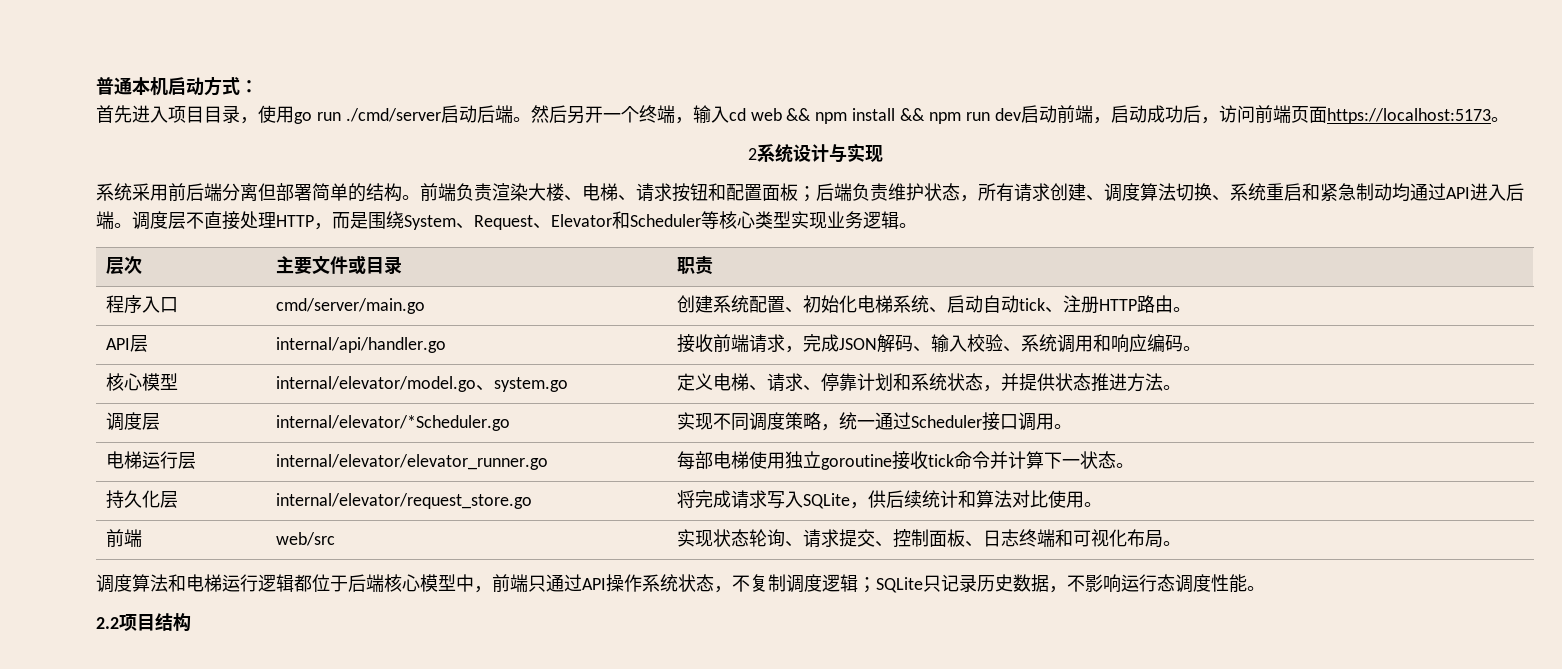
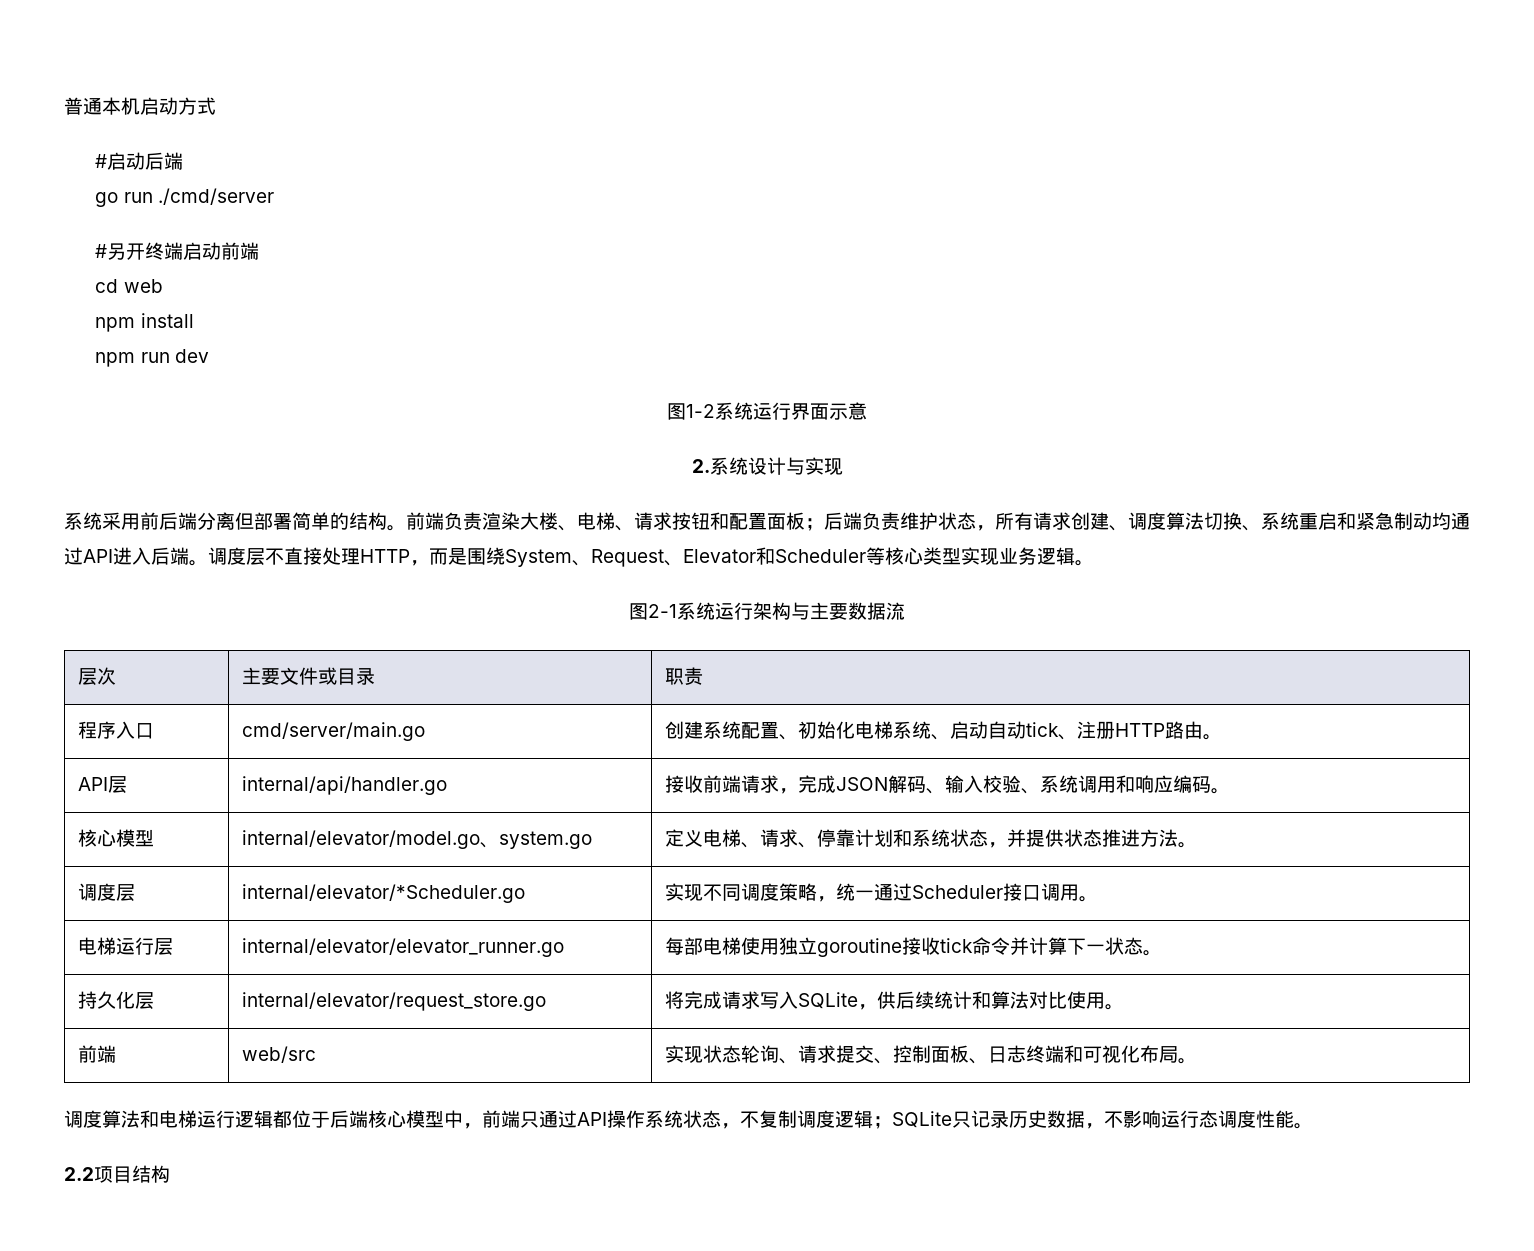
- 普通本机启动方式：
- 首先进入项目目录，使用go run ./cmd/server启动后端。然后另开一个终端，输入cd web && npm install && npm run dev启动前端，启动成功后，访问前端页面https://localhost:5173。
- 2系统设计与实现
+ 普通本机启动方式
+ #启动后端
+ go run ./cmd/server
+ #另开终端启动前端
+ cd web
+ npm install
+ npm run dev
+ 图1-2系统运行界面示意
+ 2.系统设计与实现
+ 图2-1系统运行架构与主要数据流

